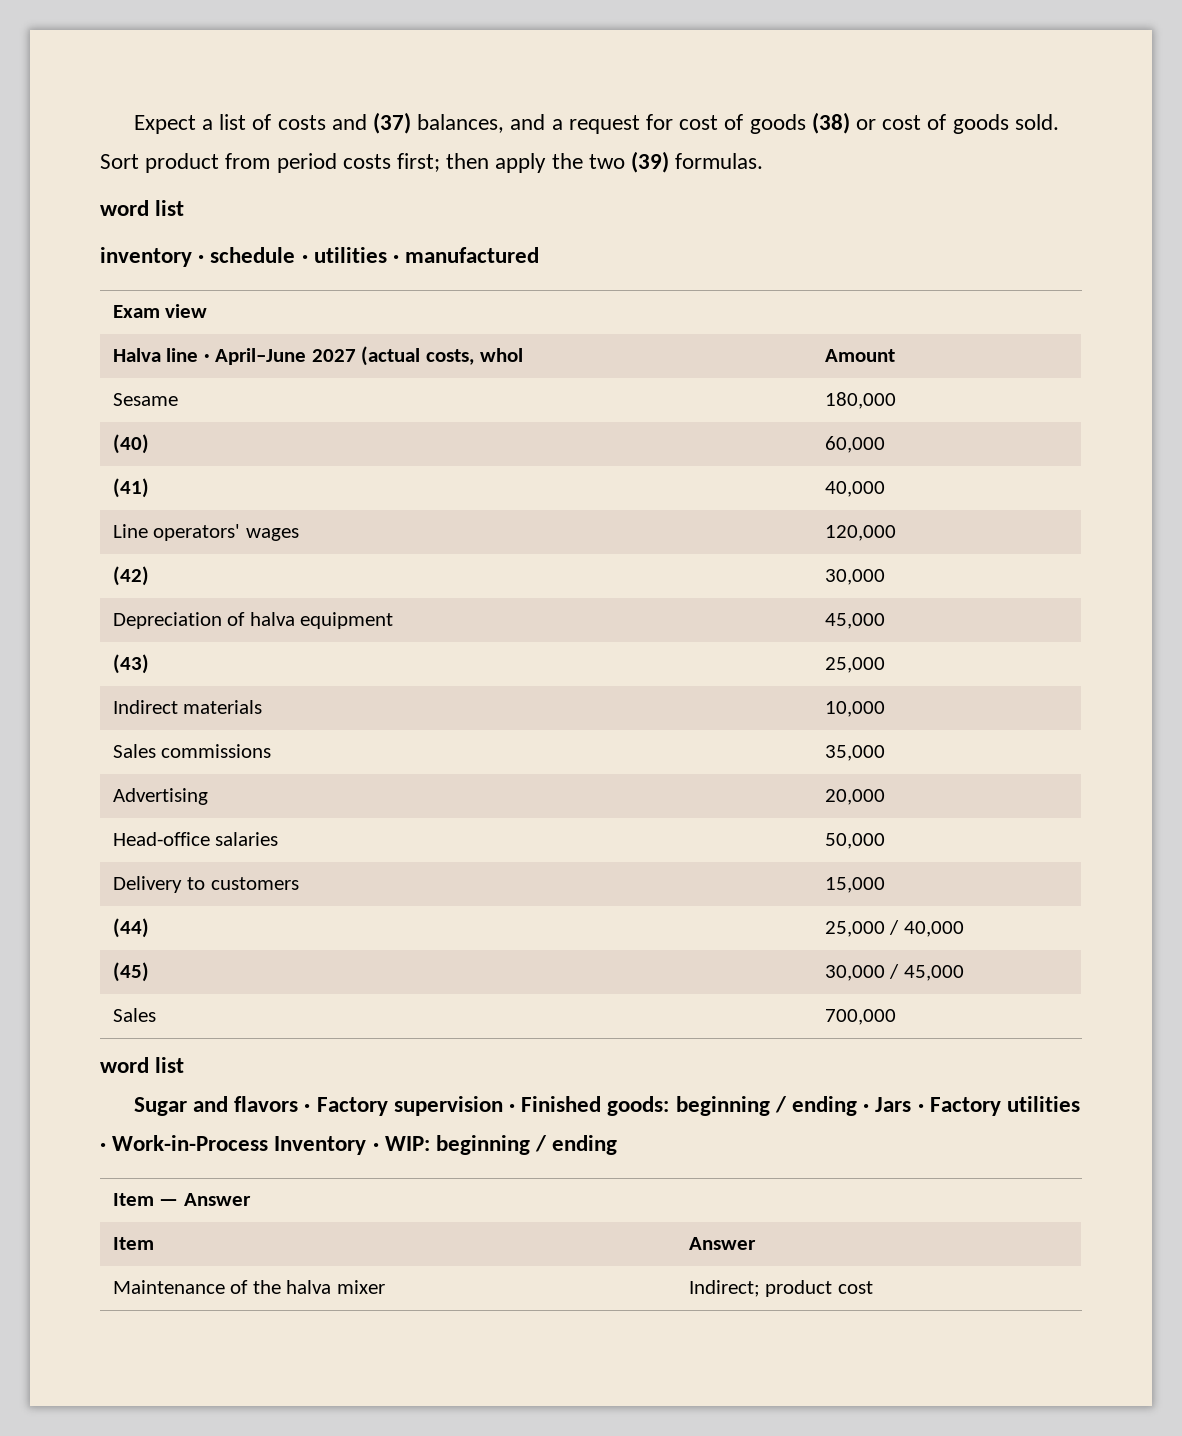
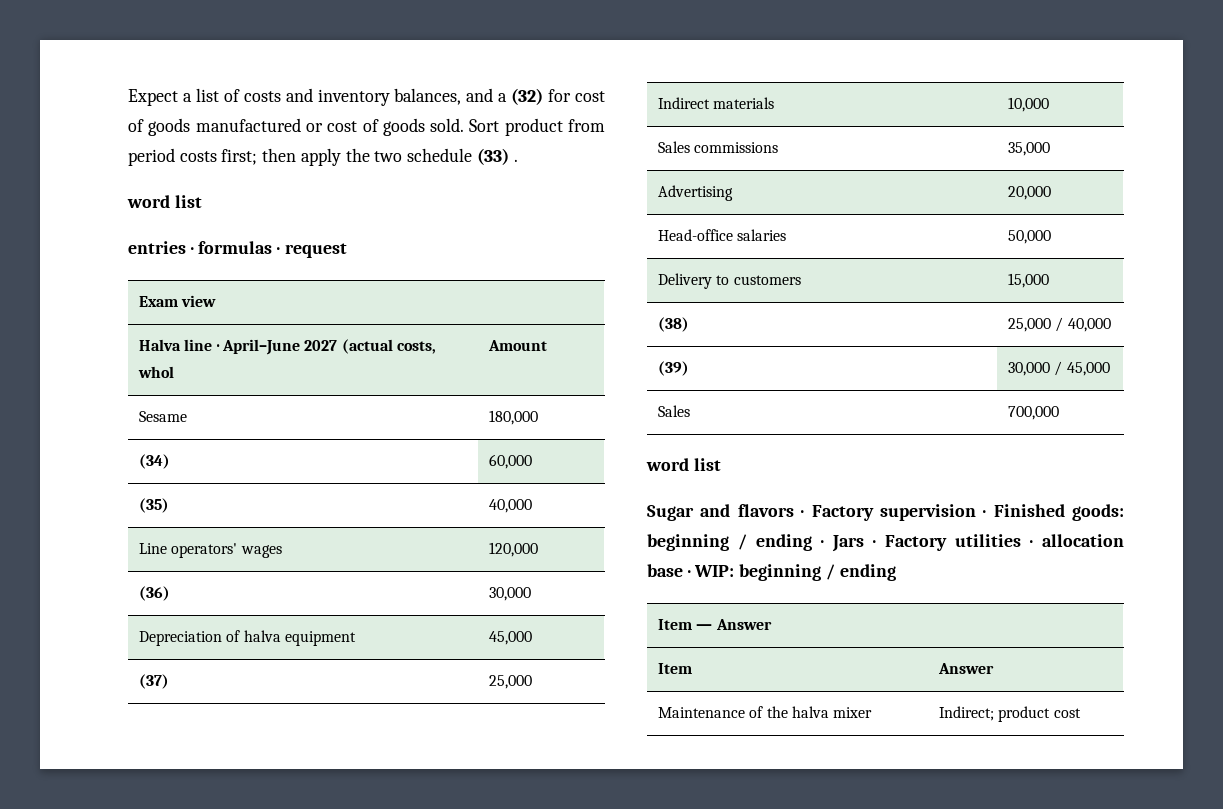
- Expect a list of costs and (37) balances, and a request for cost of goods (38) or cost of goods sold.
+ Expect a list of costs and inventory balances, and a (32) for cost of goods manufactured or cost of goods sold.
- Sort product from period costs first; then apply the two (39) formulas.
+ Sort product from period costs first; then apply the two schedule (33) .
  word list
- inventory · schedule · utilities · manufactured
+ entries · formulas · request
- (40) | 60,000
+ (34) | 60,000
- (41) | 40,000
+ (35) | 40,000
- (42) | 30,000
+ (36) | 30,000
- (43) | 25,000
+ (37) | 25,000
- (44) | 25,000 / 40,000
+ (38) | 25,000 / 40,000
- (45) | 30,000 / 45,000
+ (39) | 30,000 / 45,000
- Sugar and flavors · Factory supervision · Finished goods: beginning / ending · Jars · Factory utilities · Work-in-Process Inventory · WIP: beginning / ending
+ Sugar and flavors · Factory supervision · Finished goods: beginning / ending · Jars · Factory utilities · allocation base · WIP: beginning / ending

